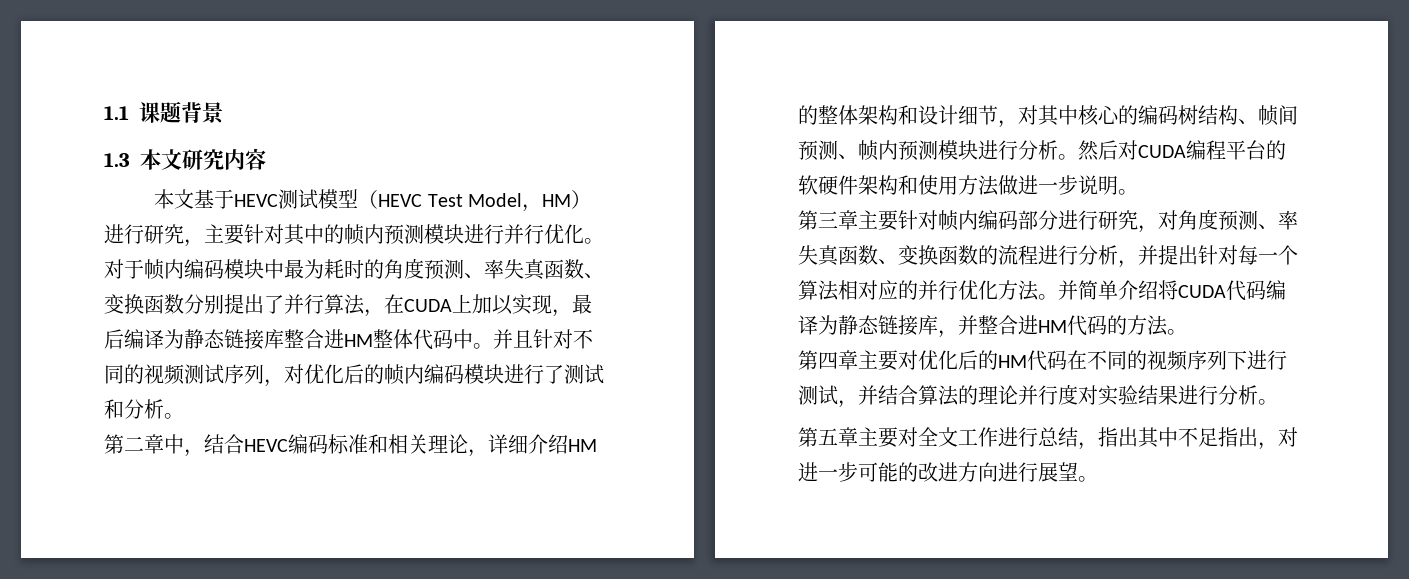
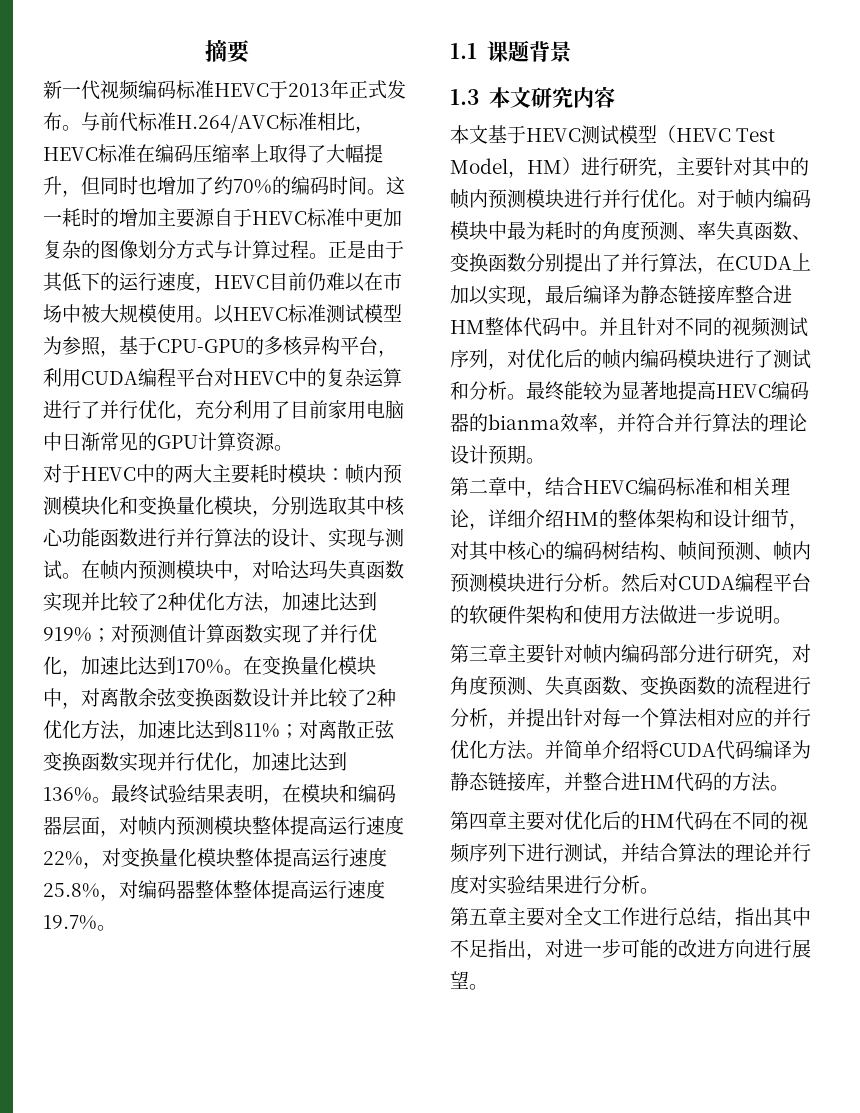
+ 摘要
+ 新一代视频编码标准HEVC于2013年正式发布。与前代标准H.264/AVC标准相比，HEVC标准在编码压缩率上取得了大幅提升，但同时也增加了约70%的编码时间。这一耗时的增加主要源自于HEVC标准中更加复杂的图像划分方式与计算过程。正是由于其低下的运行速度，HEVC目前仍难以在市场中被大规模使用。以HEVC标准测试模型为参照，基于CPU-GPU的多核异构平台，利用CUDA编程平台对HEVC中的复杂运算进行了并行优化，充分利用了目前家用电脑中日渐常见的GPU计算资源。
+ 对于HEVC中的两大主要耗时模块：帧内预测模块化和变换量化模块，分别选取其中核心功能函数进行并行算法的设计、实现与测试。在帧内预测模块中，对哈达玛失真函数实现并比较了2种优化方法，加速比达到919%；对预测值计算函数实现了并行优化，加速比达到170%。在变换量化模块中，对离散余弦变换函数设计并比较了2种优化方法，加速比达到811%；对离散正弦变换函数实现并行优化，加速比达到136%。最终试验结果表明，在模块和编码器层面，对帧内预测模块整体提高运行速度22%，对变换量化模块整体提高运行速度25.8%，对编码器整体整体提高运行速度19.7%。
+ 最终能较为显著地提高HEVC编码器的bianma效率，并符合并行算法的理论设计预期。
- 第三章主要针对帧内编码部分进行研究，对角度预测、率失真函数、变换函数的流程进行分析，并提出针对每一个算法相对应的并行优化方法。
+ 第三章主要针对帧内编码部分进行研究，对角度预测、失真函数、变换函数的流程进行分析，并提出针对每一个算法相对应的并行优化方法。

